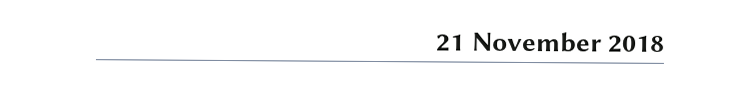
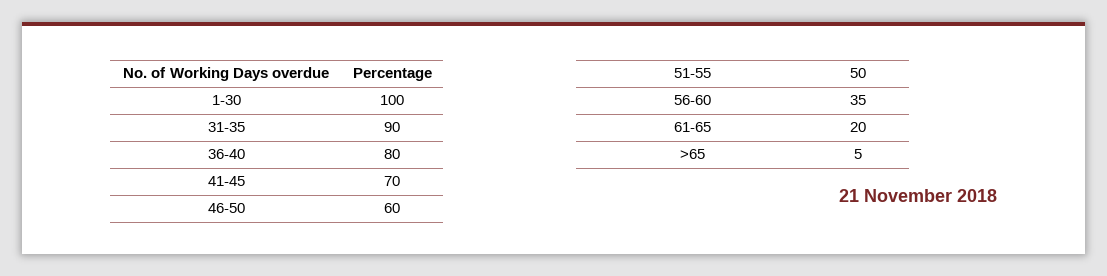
+ No. of Working Days overdue | Percentage
+ 1-30 | 100
+ 31-35 | 90
+ 36-40 | 80
+ 41-45 | 70
+ 46-50 | 60
+ 51-55 | 50
+ 56-60 | 35
+ 61-65 | 20
+ >65 | 5

